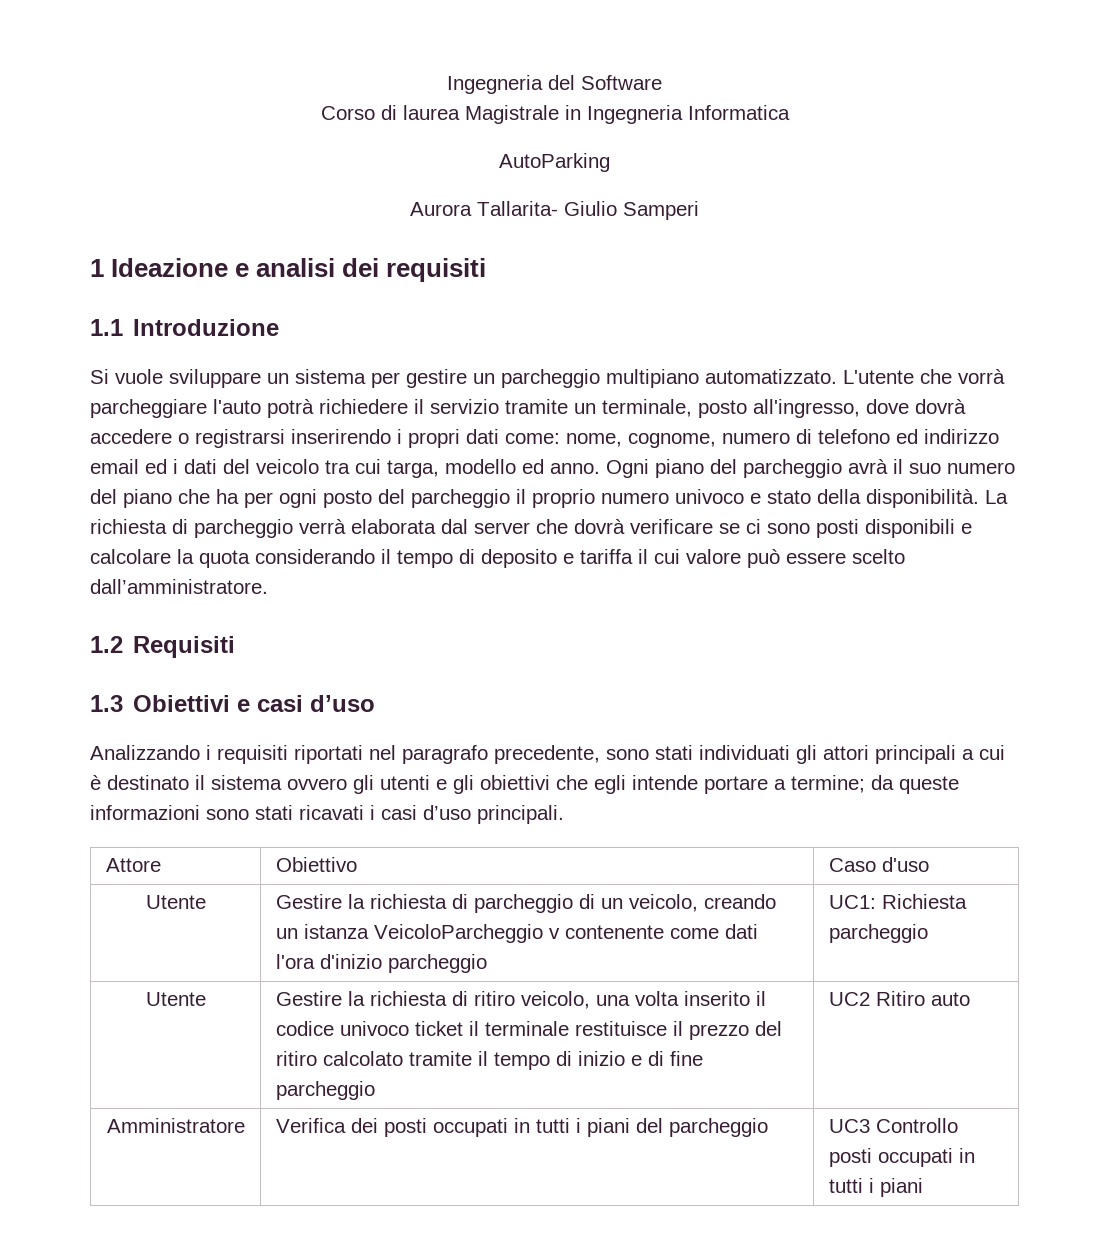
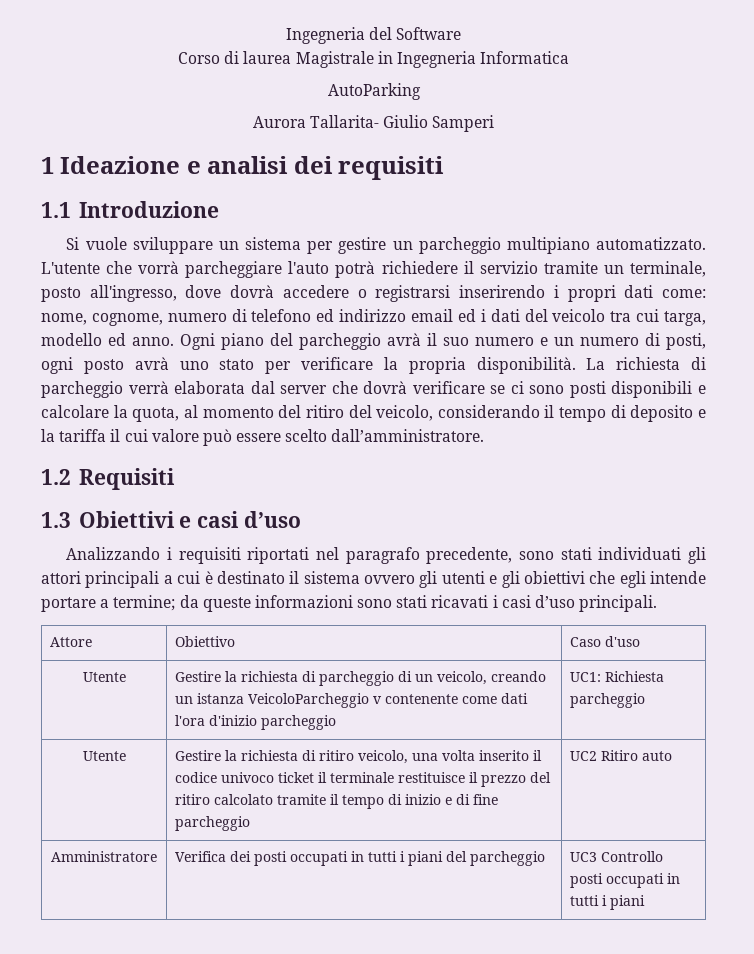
- Ogni piano del parcheggio avrà il suo numero del piano che ha per ogni posto del parcheggio il proprio numero univoco e stato della disponibilità.
+ Ogni piano del parcheggio avrà il suo numero e un numero di posti, ogni posto avrà uno stato per verificare la propria disponibilità.
- La richiesta di parcheggio verrà elaborata dal server che dovrà verificare se ci sono posti disponibili e calcolare la quota considerando il tempo di deposito e tariffa il cui valore può essere scelto dall’amministratore.
+ La richiesta di parcheggio verrà elaborata dal server che dovrà verificare se ci sono posti disponibili e calcolare la quota, al momento del ritiro del veicolo, considerando il tempo di deposito e la tariffa il cui valore può essere scelto dall’amministratore.

